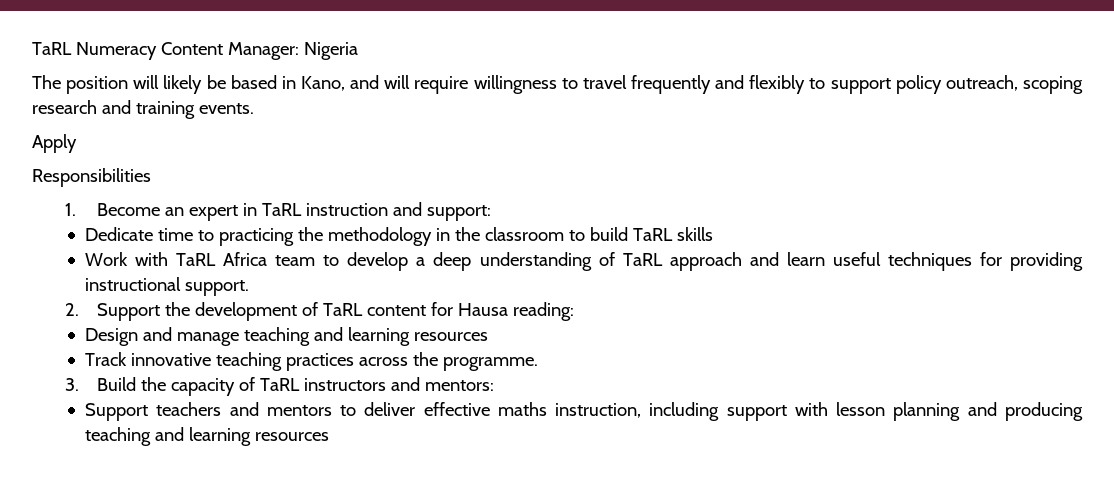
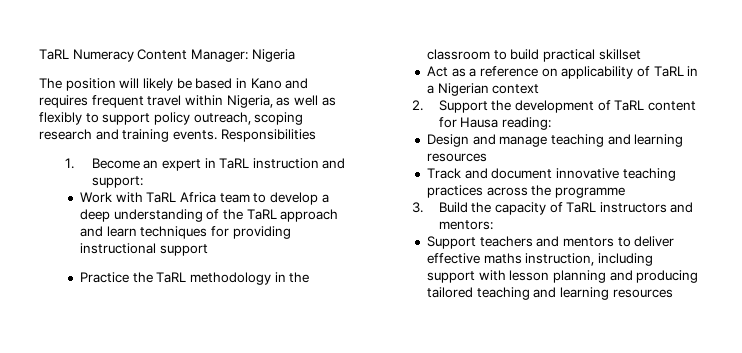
- The position will likely be based in Kano, and will require willingness to travel frequently and flexibly to support policy outreach, scoping research and training events.
- Apply
- Responsibilities
+ The position will likely be based in Kano and requires frequent travel within Nigeria, as well as flexibly to support policy outreach, scoping research and training events. Responsibilities
- Dedicate time to practicing the methodology in the classroom to build TaRL skills
- Work with TaRL Africa team to develop a deep understanding of TaRL approach and learn useful techniques for providing instructional support.
+ Work with TaRL Africa team to develop a deep understanding of the TaRL approach and learn techniques for providing instructional support
+ Practice the TaRL methodology in the classroom to build practical skillset
+ Act as a reference on applicability of TaRL in a Nigerian context
- Track innovative teaching practices across the programme.
+ Track and document innovative teaching practices across the programme
- Support teachers and mentors to deliver effective maths instruction, including support with lesson planning and producing teaching and learning resources
+ Support teachers and mentors to deliver effective maths instruction, including support with lesson planning and producing tailored teaching and learning resources

